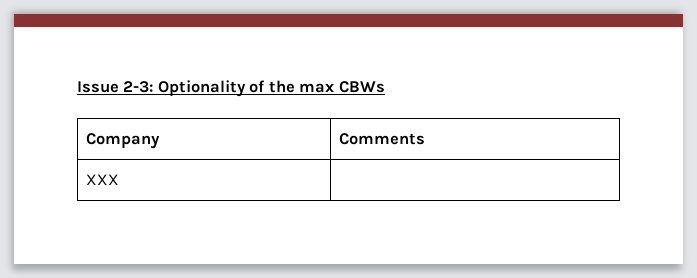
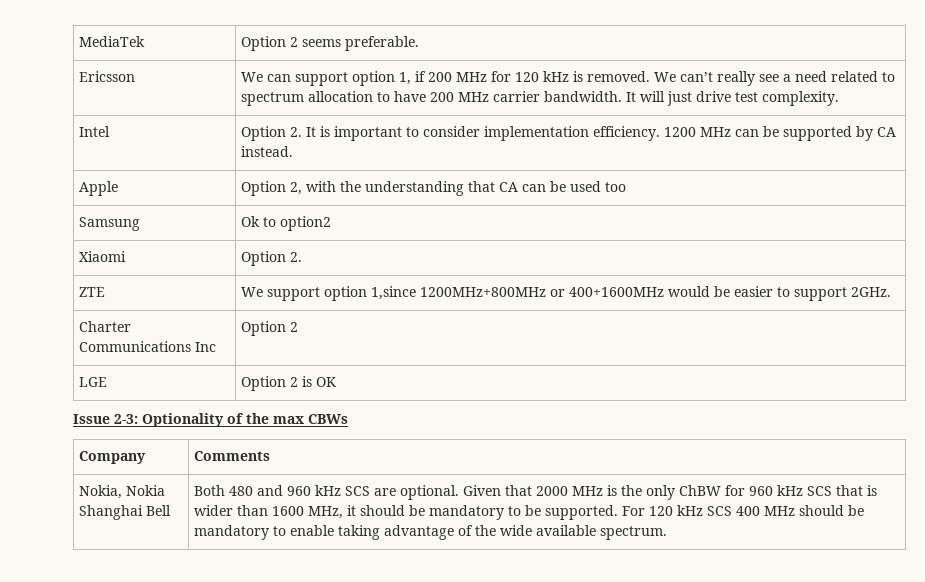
+ MediaTek | Option 2 seems preferable.
+ Ericsson | We can support option 1, if 200 MHz for 120 kHz is removed. We can’t really see a need related to spectrum allocation to have 200 MHz carrier bandwidth. It will just drive test complexity.
+ Intel | Option 2. It is important to consider implementation efficiency. 1200 MHz can be supported by CA instead.
+ Apple | Option 2, with the understanding that CA can be used too
+ Samsung | Ok to option2
+ Xiaomi | Option 2.
+ ZTE | We support option 1,since 1200MHz+800MHz or 400+1600MHz would be easier to support 2GHz.
+ Charter Communications Inc | Option 2
+ LGE | Option 2 is OK
- XXX
+ Nokia, Nokia Shanghai Bell | Both 480 and 960 kHz SCS are optional. Given that 2000 MHz is the only ChBW for 960 kHz SCS that is wider than 1600 MHz, it should be mandatory to be supported. For 120 kHz SCS 400 MHz should be mandatory to enable taking advantage of the wide available spectrum.

